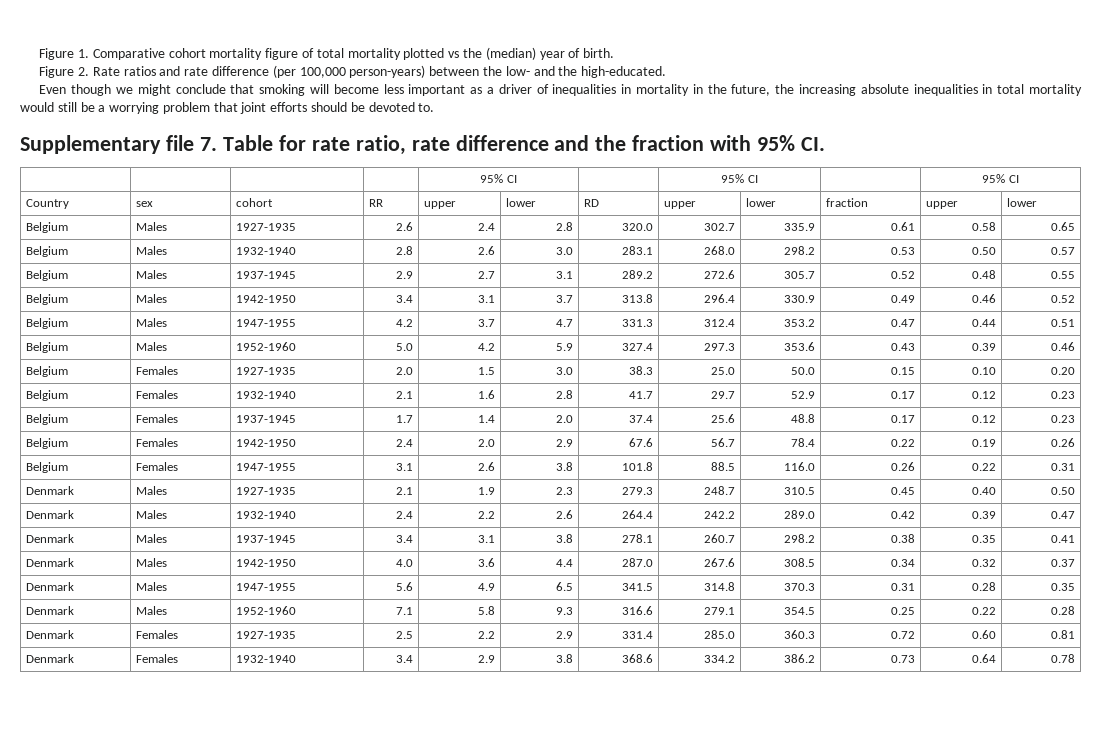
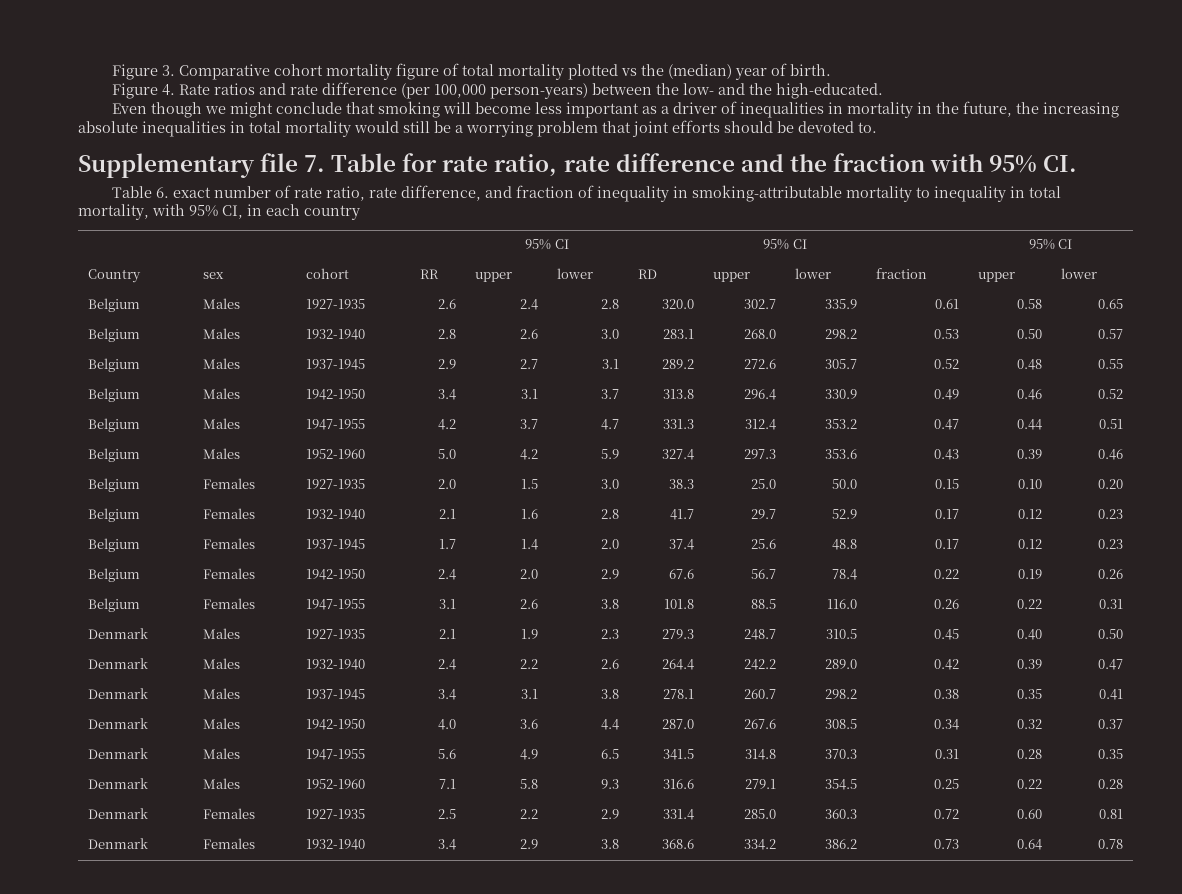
- Figure 1. Comparative cohort mortality figure of total mortality plotted vs the (median) year of birth.
+ Figure 3. Comparative cohort mortality figure of total mortality plotted vs the (median) year of birth.
- Figure 2. Rate ratios and rate difference (per 100,000 person-years) between the low- and the high-educated.
+ Figure 4. Rate ratios and rate difference (per 100,000 person-years) between the low- and the high-educated.
+ Table 6. exact number of rate ratio, rate difference, and fraction of inequality in smoking-attributable mortality to inequality in total mortality, with 95% CI, in each country

